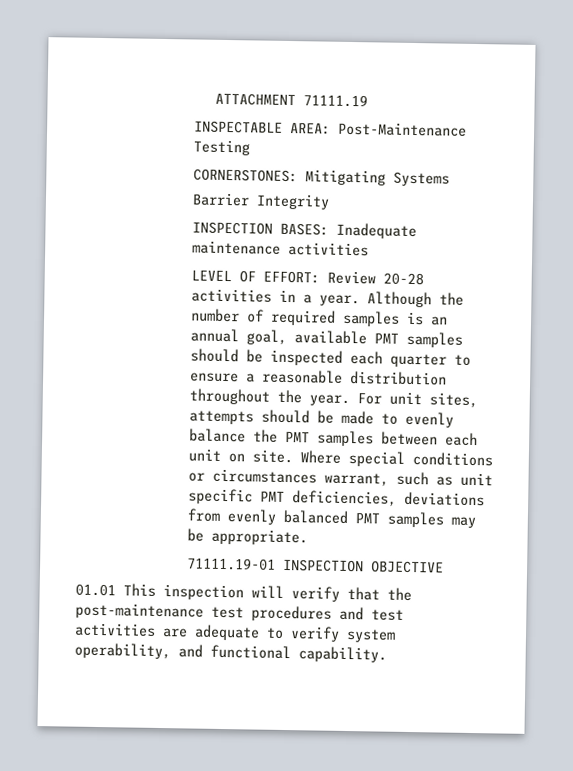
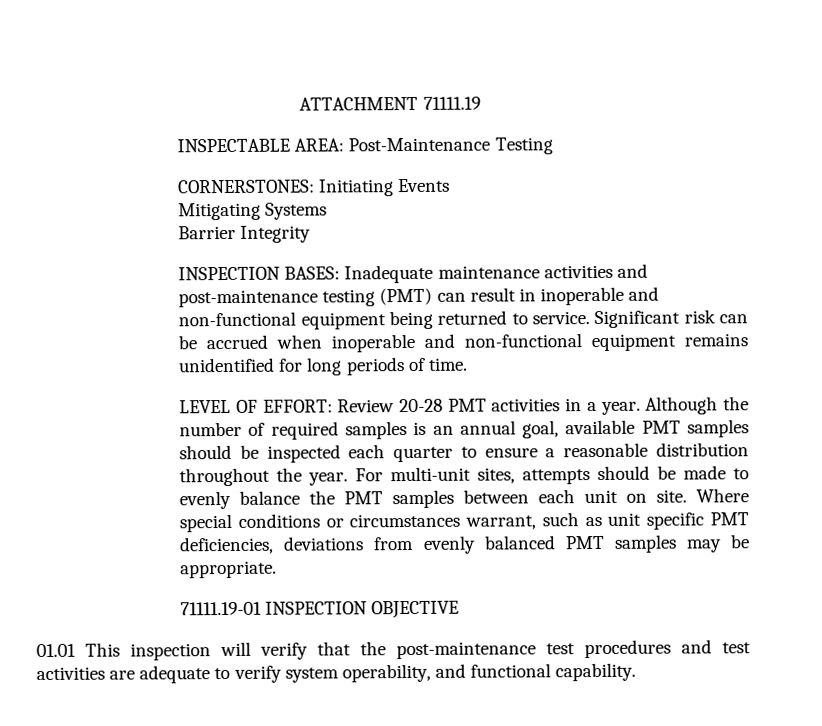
- CORNERSTONES: Mitigating Systems
+ CORNERSTONES: Initiating Events
+ Mitigating Systems
- INSPECTION BASES: Inadequate maintenance activities
+ INSPECTION BASES: Inadequate maintenance activities and post-maintenance testing (PMT) can result in inoperable and non-functional equipment being returned to service. Significant risk can be accrued when inoperable and non-functional equipment remains unidentified for long periods of time.
- LEVEL OF EFFORT: Review 20-28 activities in a year.
+ LEVEL OF EFFORT: Review 20-28 PMT activities in a year.
- For unit sites, attempts should be made to evenly balance the PMT samples between each unit on site.
+ For multi-unit sites, attempts should be made to evenly balance the PMT samples between each unit on site.

